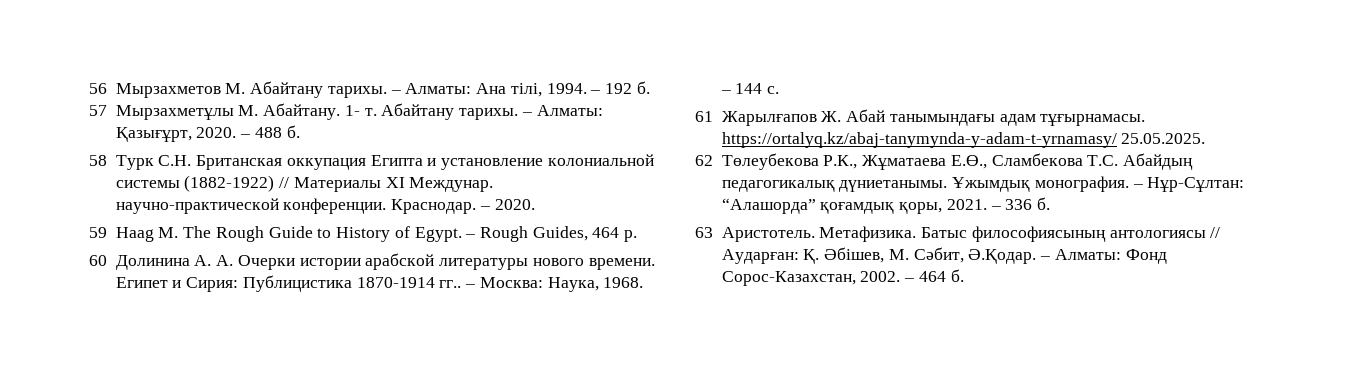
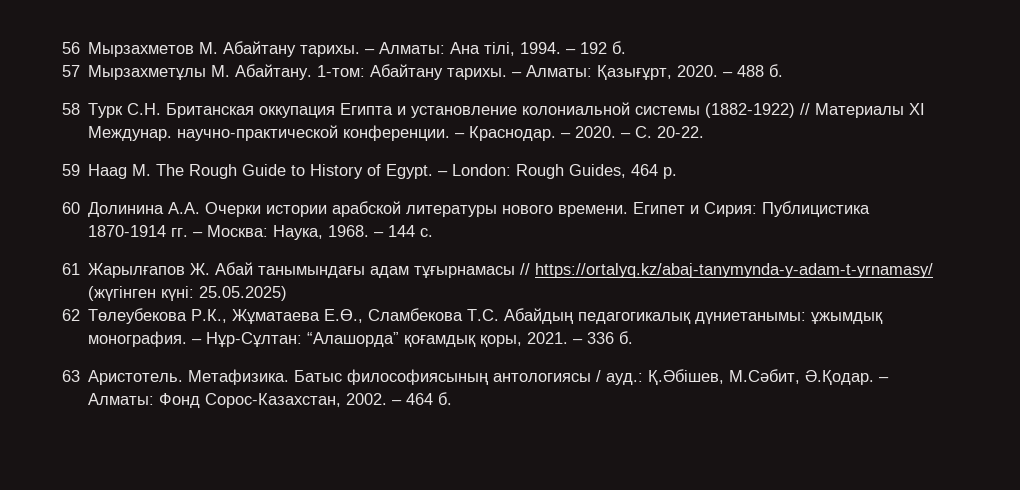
- 1- т. Абайтану тарихы.
+ 1-том: Абайтану тарихы.
- Краснодар.
+ – Краснодар.
+ – С. 20-22.
- – Rough Guides, 464 p.
+ – London: Rough Guides, 464 p.
- 60 Долинина А. А. Очерки истории арабской литературы нового времени.
+ 60 Долинина А.А. Очерки истории арабской литературы нового времени.
- Египет и Сирия: Публицистика 1870-1914 гг.. – Москва: Наука, 1968.
+ Египет и Сирия: Публицистика 1870-1914 гг. – Москва: Наука, 1968.
- 61 Жарылғапов Ж. Абай танымындағы адам тұғырнамасы. https://ortalyq.kz/abaj-tanymynda-y-adam-t-yrnamasy/ 25.05.2025.
+ 61 Жарылғапов Ж. Абай танымындағы адам тұғырнамасы // https://ortalyq.kz/abaj-tanymynda-y-adam-t-yrnamasy/ (жүгінген күні: 25.05.2025)
- 62 Төлеубекова Р.К., Жұматаева Е.Ө., Сламбекова Т.С. Абайдың педагогикалық дүниетанымы. Ұжымдық монография.
+ 62 Төлеубекова Р.К., Жұматаева Е.Ө., Сламбекова Т.С. Абайдың педагогикалық дүниетанымы: ұжымдық монография.
- Батыс философиясының антологиясы // Аударған: Қ. Әбішев, М. Сәбит, Ә.Қодар. – Алматы: Фонд Сорос-Казахстан, 2002.
+ Батыс философиясының антологиясы / ауд.: Қ.Әбішев, М.Сәбит, Ә.Қодар. – Алматы: Фонд Сорос-Казахстан, 2002.

